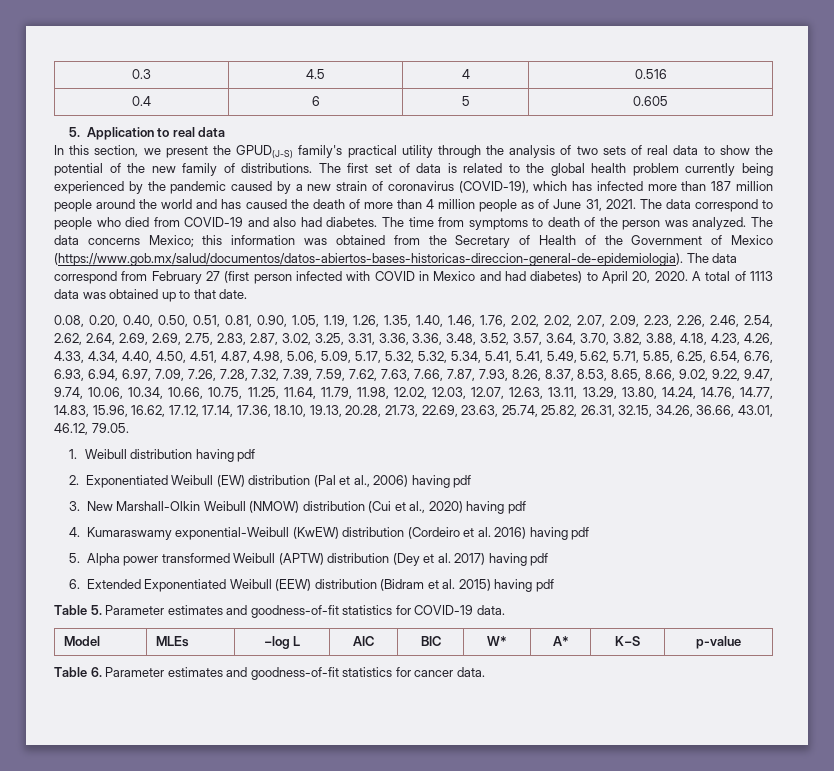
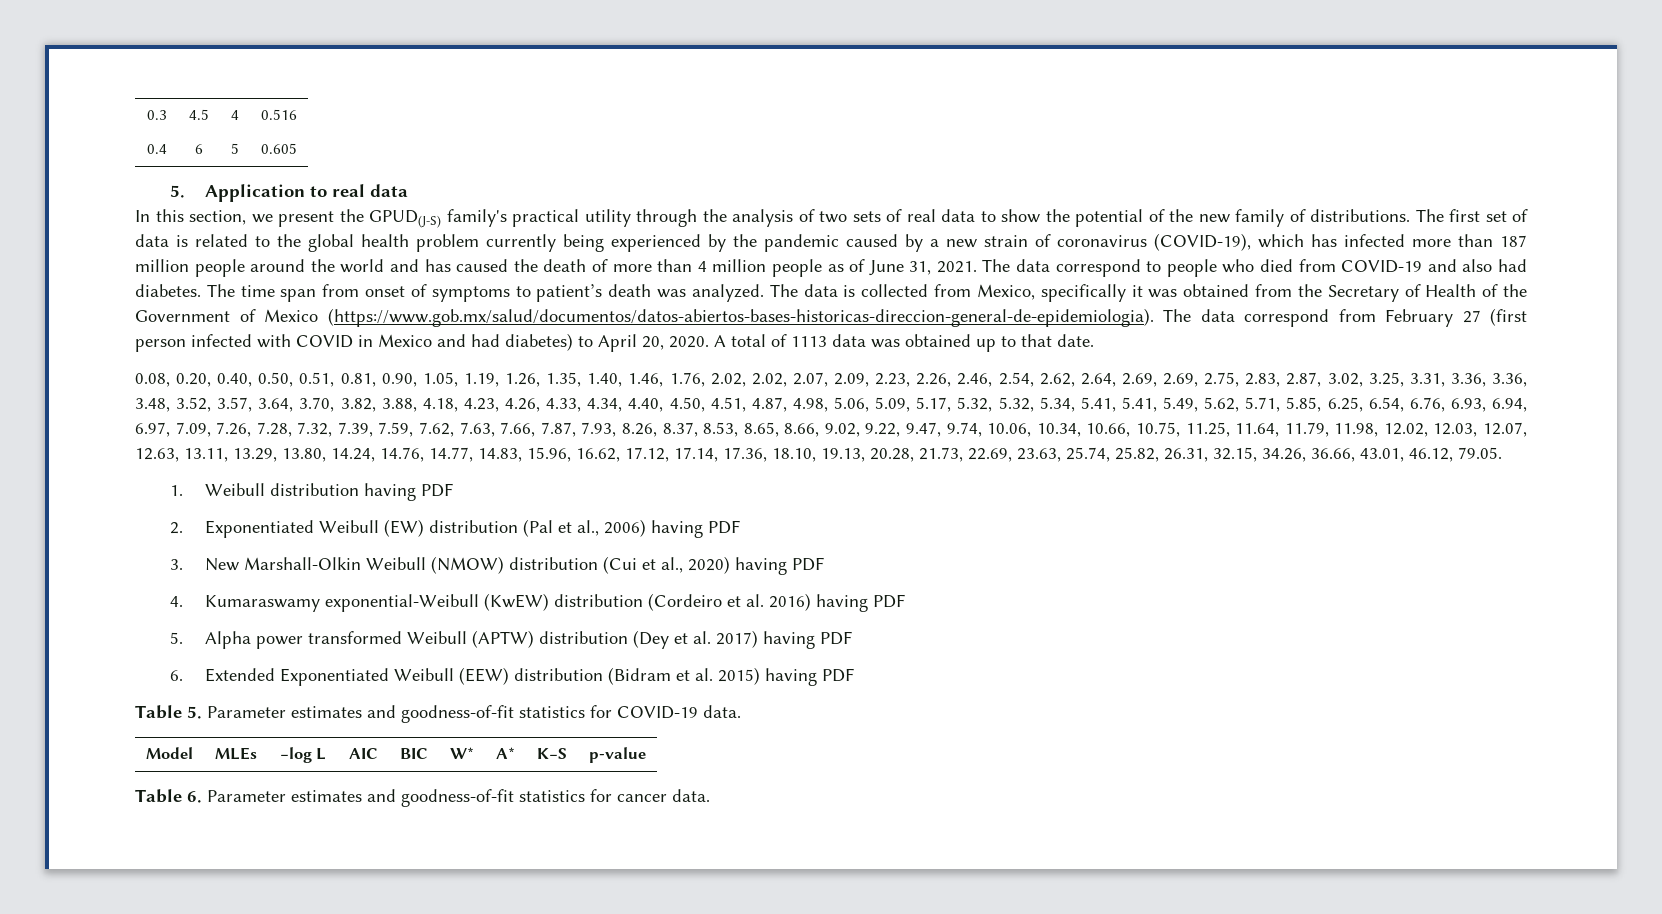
- The time from symptoms to death of the person was analyzed. The data concerns Mexico; this information was obtained from the Secretary of Health of the Government of Mexico (https://www.gob.mx/salud/documentos/datos-abiertos-bases-historicas-direccion-general-de-epidemiologia). The data correspond from February 27 (first person infected with COVID in Mexico and had diabetes) to April 20, 2020.
+ The time span from onset of symptoms to patient’s death was analyzed. The data is collected from Mexico, specifically it was obtained from the Secretary of Health of the Government of Mexico (https://www.gob.mx/salud/documentos/datos-abiertos-bases-historicas-direccion-general-de-epidemiologia). The data correspond from February 27 (first person infected with COVID in Mexico and had diabetes) to April 20, 2020.
- 1. Weibull distribution having pdf
+ 1. Weibull distribution having PDF
- 2. Exponentiated Weibull (EW) distribution (Pal et al., 2006) having pdf
+ 2. Exponentiated Weibull (EW) distribution (Pal et al., 2006) having PDF
- 3. New Marshall-Olkin Weibull (NMOW) distribution (Cui et al., 2020) having pdf
+ 3. New Marshall-Olkin Weibull (NMOW) distribution (Cui et al., 2020) having PDF
- 4. Kumaraswamy exponential-Weibull (KwEW) distribution (Cordeiro et al. 2016) having pdf
+ 4. Kumaraswamy exponential-Weibull (KwEW) distribution (Cordeiro et al. 2016) having PDF
- 5. Alpha power transformed Weibull (APTW) distribution (Dey et al. 2017) having pdf
+ 5. Alpha power transformed Weibull (APTW) distribution (Dey et al. 2017) having PDF
- 6. Extended Exponentiated Weibull (EEW) distribution (Bidram et al. 2015) having pdf
+ 6. Extended Exponentiated Weibull (EEW) distribution (Bidram et al. 2015) having PDF

